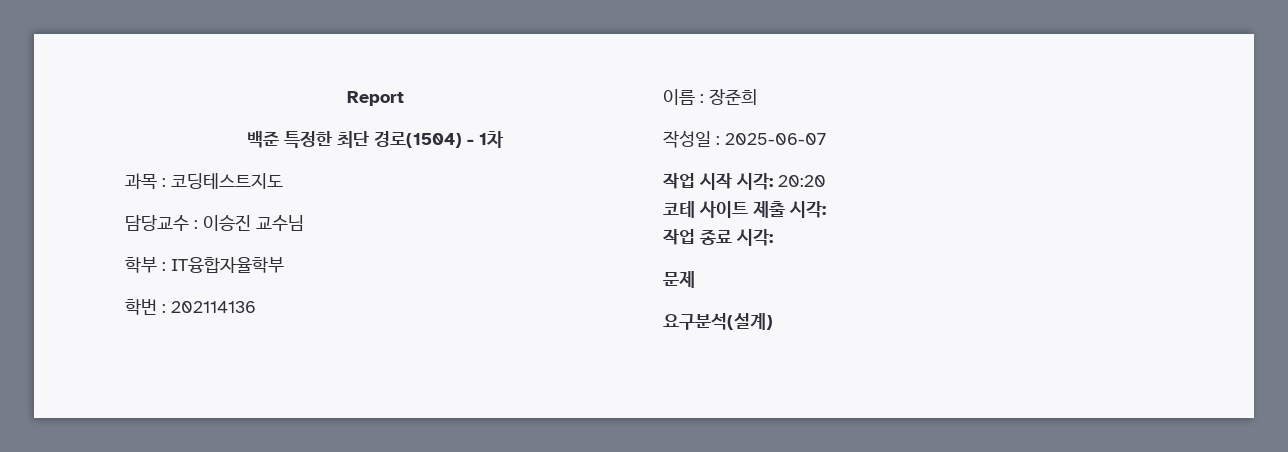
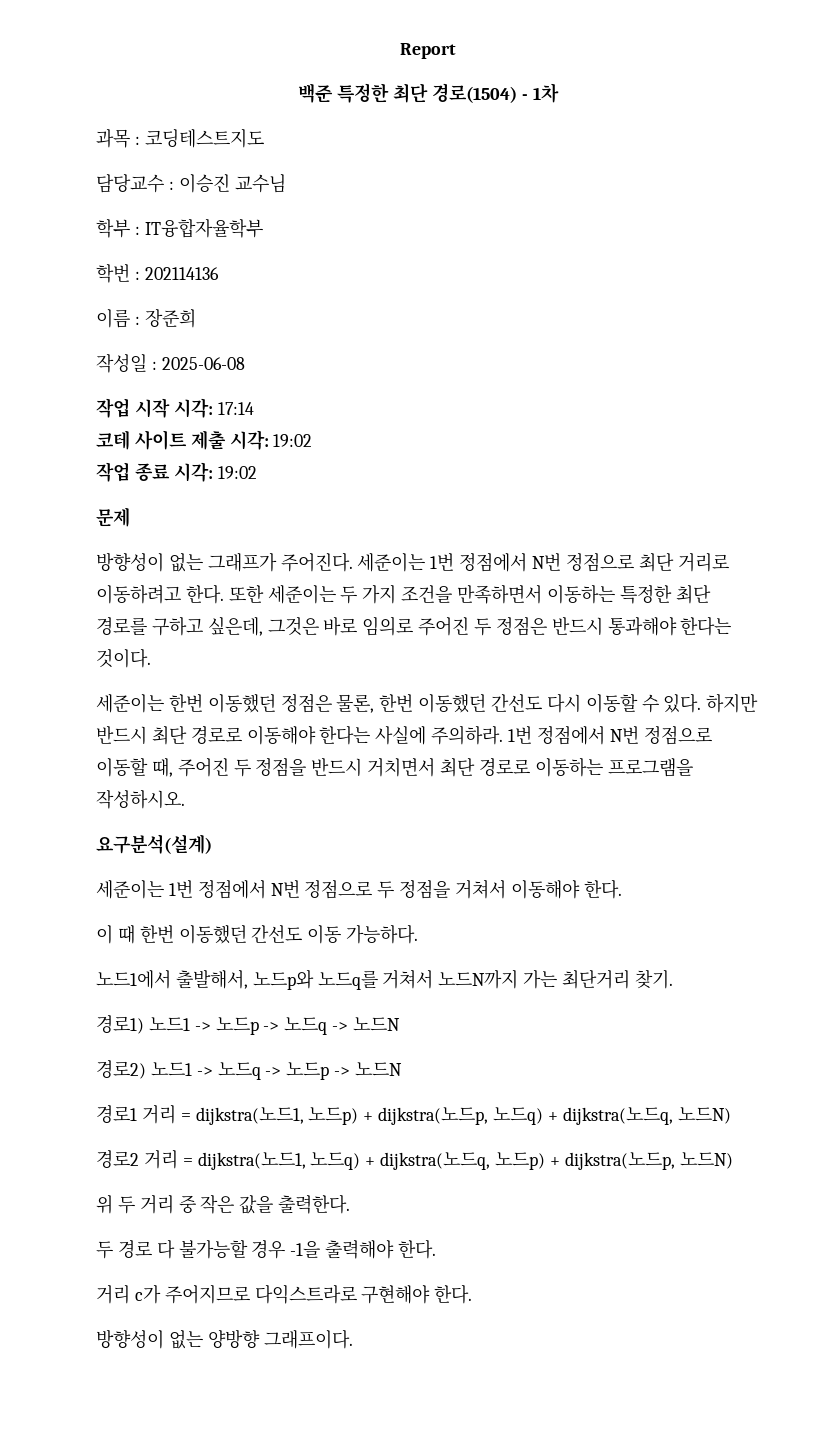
- 작성일 : 2025-06-07
+ 작성일 : 2025-06-08
- 작업 시작 시각: 20:20
+ 작업 시작 시각: 17:14
- 코테 사이트 제출 시각:
+ 코테 사이트 제출 시각: 19:02
- 작업 종료 시각:
+ 작업 종료 시각: 19:02
+ 방향성이 없는 그래프가 주어진다. 세준이는 1번 정점에서 N번 정점으로 최단 거리로 이동하려고 한다. 또한 세준이는 두 가지 조건을 만족하면서 이동하는 특정한 최단 경로를 구하고 싶은데, 그것은 바로 임의로 주어진 두 정점은 반드시 통과해야 한다는 것이다.
+ 세준이는 한번 이동했던 정점은 물론, 한번 이동했던 간선도 다시 이동할 수 있다. 하지만 반드시 최단 경로로 이동해야 한다는 사실에 주의하라. 1번 정점에서 N번 정점으로 이동할 때, 주어진 두 정점을 반드시 거치면서 최단 경로로 이동하는 프로그램을 작성하시오.
  요구분석(설계)
+ 세준이는 1번 정점에서 N번 정점으로 두 정점을 거쳐서 이동해야 한다.
+ 이 때 한번 이동했던 간선도 이동 가능하다.
+ 노드1에서 출발해서, 노드p와 노드q를 거쳐서 노드N까지 가는 최단거리 찾기.
+ 경로1) 노드1 -> 노드p -> 노드q -> 노드N
+ 경로2) 노드1 -> 노드q -> 노드p -> 노드N
+ 경로1 거리 = dijkstra(노드1, 노드p) + dijkstra(노드p, 노드q) + dijkstra(노드q, 노드N)
+ 경로2 거리 = dijkstra(노드1, 노드q) + dijkstra(노드q, 노드p) + dijkstra(노드p, 노드N)
+ 위 두 거리 중 작은 값을 출력한다.
+ 두 경로 다 불가능할 경우 -1을 출력해야 한다.
+ 거리 c가 주어지므로 다익스트라로 구현해야 한다.
+ 방향성이 없는 양방향 그래프이다.

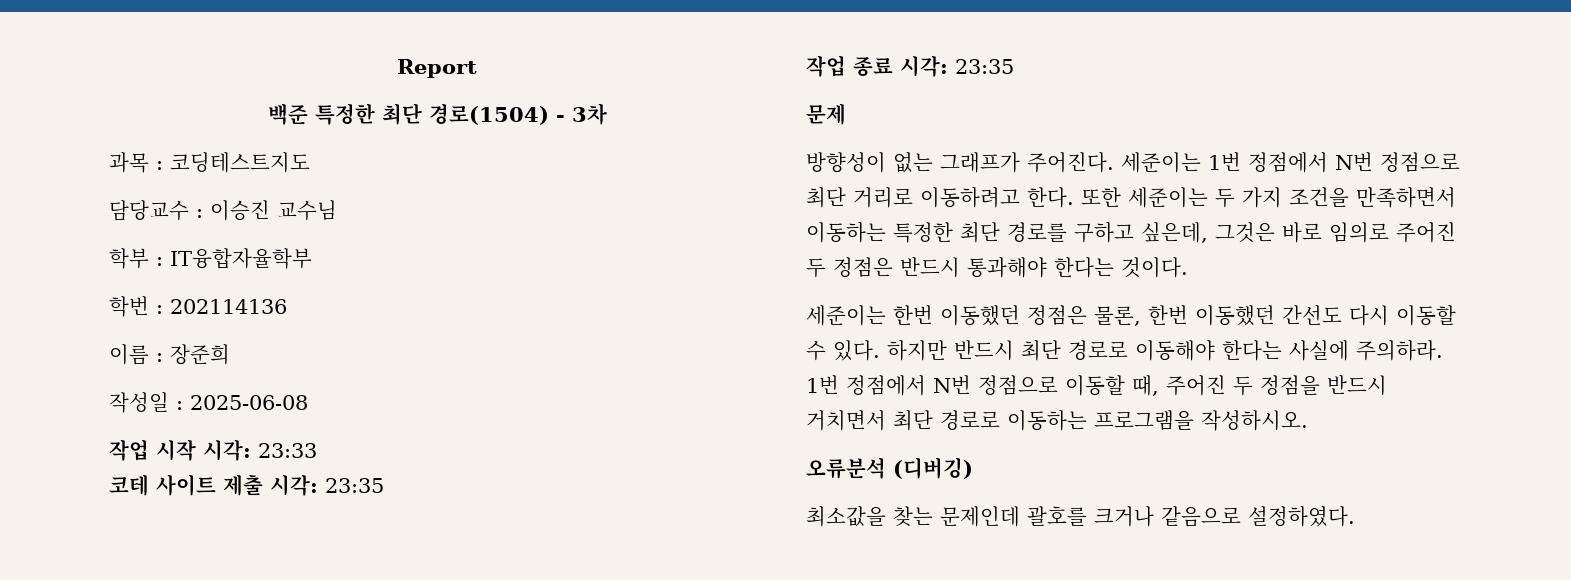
- 백준 특정한 최단 경로(1504) - 1차
+ 백준 특정한 최단 경로(1504) - 3차
- 작업 시작 시각: 17:14
+ 작업 시작 시각: 23:33
- 코테 사이트 제출 시각: 19:02
+ 코테 사이트 제출 시각: 23:35
- 작업 종료 시각: 19:02
+ 작업 종료 시각: 23:35
- 요구분석(설계)
- 세준이는 1번 정점에서 N번 정점으로 두 정점을 거쳐서 이동해야 한다.
- 이 때 한번 이동했던 간선도 이동 가능하다.
- 노드1에서 출발해서, 노드p와 노드q를 거쳐서 노드N까지 가는 최단거리 찾기.
- 경로1) 노드1 -> 노드p -> 노드q -> 노드N
- 경로2) 노드1 -> 노드q -> 노드p -> 노드N
- 경로1 거리 = dijkstra(노드1, 노드p) + dijkstra(노드p, 노드q) + dijkstra(노드q, 노드N)
- 경로2 거리 = dijkstra(노드1, 노드q) + dijkstra(노드q, 노드p) + dijkstra(노드p, 노드N)
- 위 두 거리 중 작은 값을 출력한다.
- 두 경로 다 불가능할 경우 -1을 출력해야 한다.
- 거리 c가 주어지므로 다익스트라로 구현해야 한다.
- 방향성이 없는 양방향 그래프이다.
+ 오류분석 (디버깅)
+ 최소값을 찾는 문제인데 괄호를 크거나 같음으로 설정하였다.

